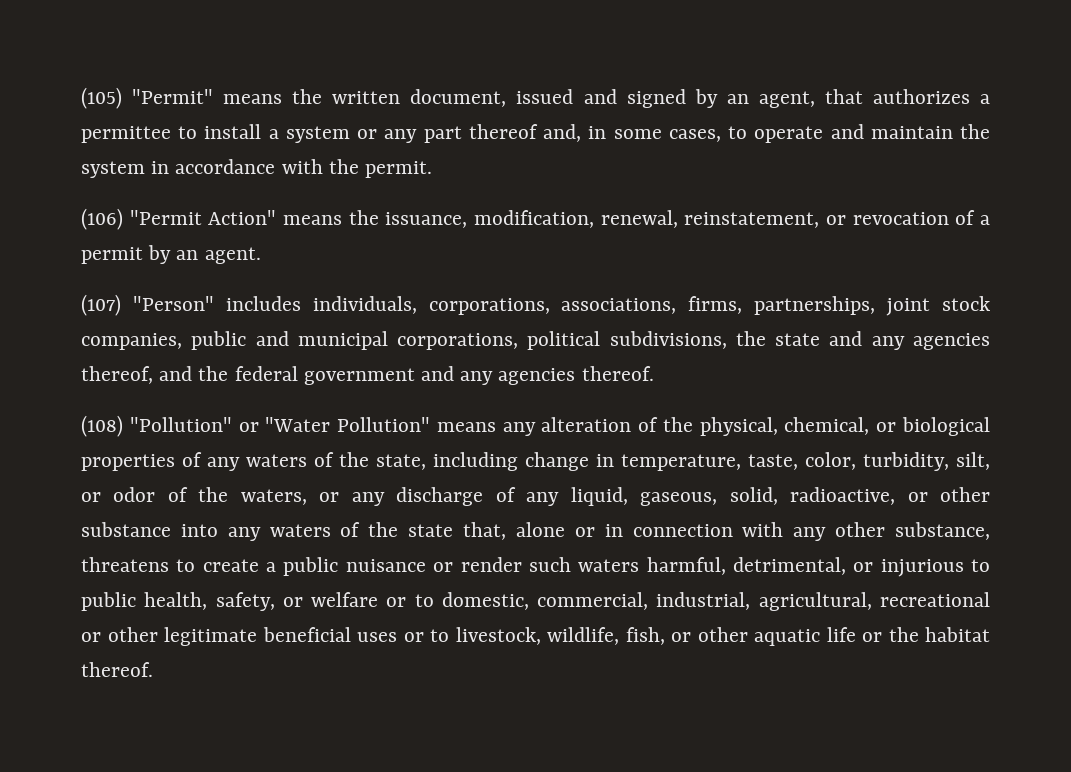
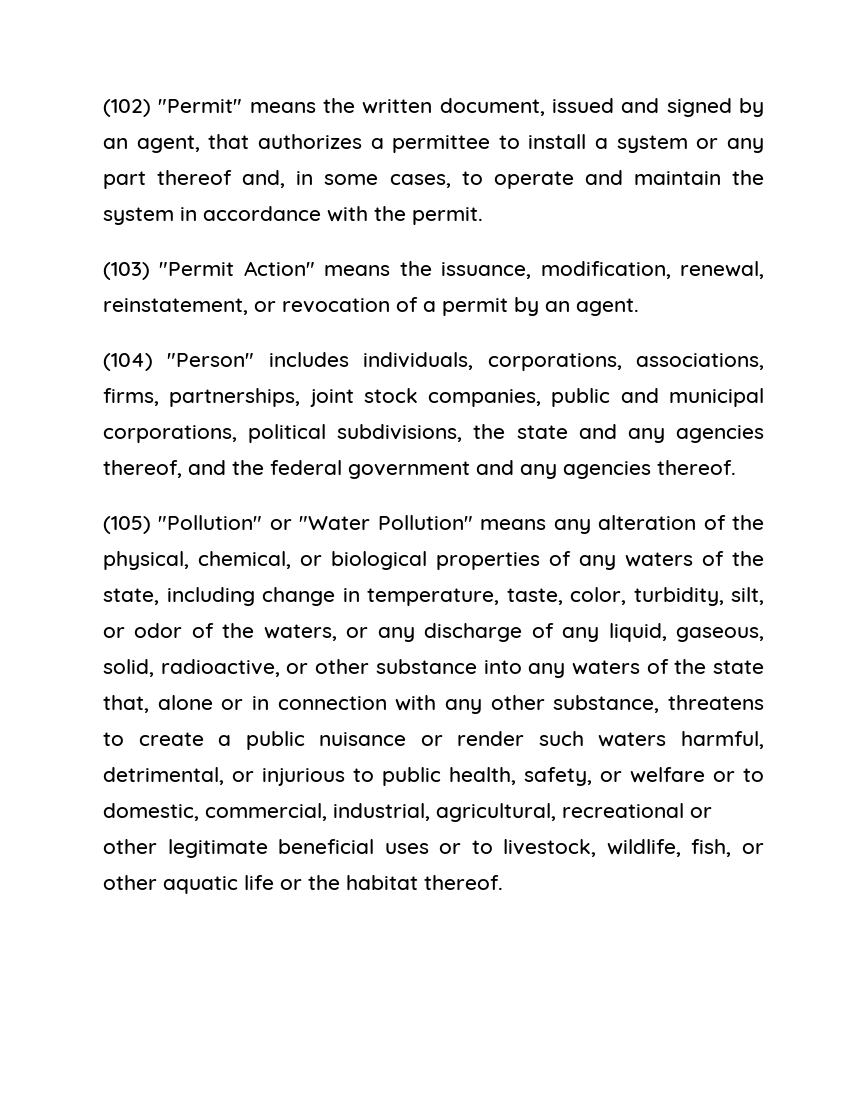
- (105) "Permit" means the written document, issued and signed by an agent, that authorizes a permittee to install a system or any part thereof and, in some cases, to operate and maintain the system in accordance with the permit.
+ (102) "Permit" means the written document, issued and signed by an agent, that authorizes a permittee to install a system or any part thereof and, in some cases, to operate and maintain the system in accordance with the permit.
- (106) "Permit Action" means the issuance, modification, renewal, reinstatement, or revocation of a permit by an agent.
+ (103) "Permit Action" means the issuance, modification, renewal, reinstatement, or revocation of a permit by an agent.
- (107) "Person" includes individuals, corporations, associations, firms, partnerships, joint stock companies, public and municipal corporations, political subdivisions, the state and any agencies thereof, and the federal government and any agencies thereof.
+ (104) "Person" includes individuals, corporations, associations, firms, partnerships, joint stock companies, public and municipal corporations, political subdivisions, the state and any agencies thereof, and the federal government and any agencies thereof.
- (108) "Pollution" or "Water Pollution" means any alteration of the physical, chemical, or biological properties of any waters of the state, including change in temperature, taste, color, turbidity, silt, or odor of the waters, or any discharge of any liquid, gaseous, solid, radioactive, or other substance into any waters of the state that, alone or in connection with any other substance, threatens to create a public nuisance or render such waters harmful, detrimental, or injurious to public health, safety, or welfare or to domestic, commercial, industrial, agricultural, recreational or other legitimate beneficial uses or to livestock, wildlife, fish, or other aquatic life or the habitat thereof.
+ (105) "Pollution" or "Water Pollution" means any alteration of the physical, chemical, or biological properties of any waters of the state, including change in temperature, taste, color, turbidity, silt, or odor of the waters, or any discharge of any liquid, gaseous, solid, radioactive, or other substance into any waters of the state that, alone or in connection with any other substance, threatens to create a public nuisance or render such waters harmful, detrimental, or injurious to public health, safety, or welfare or to domestic, commercial, industrial, agricultural, recreational or other legitimate beneficial uses or to livestock, wildlife, fish, or other aquatic life or the habitat thereof.

